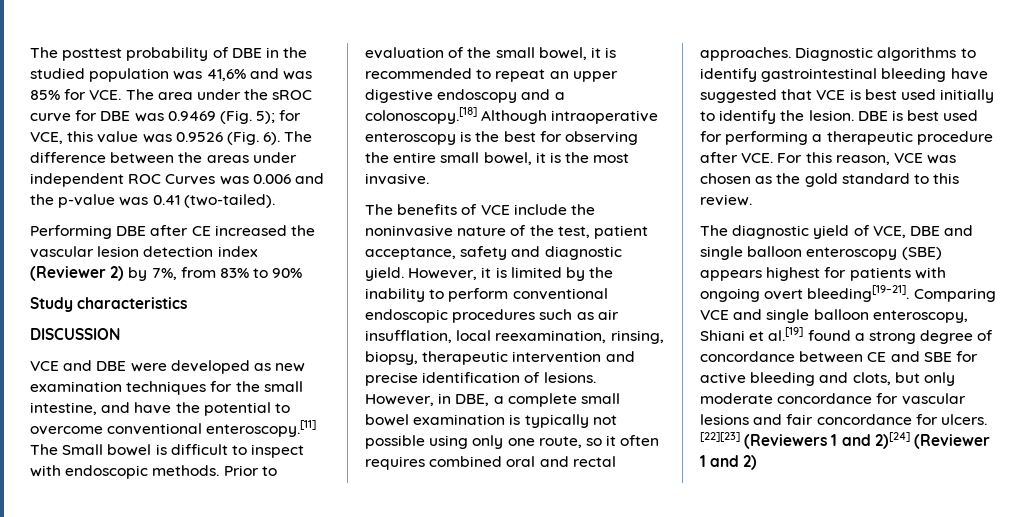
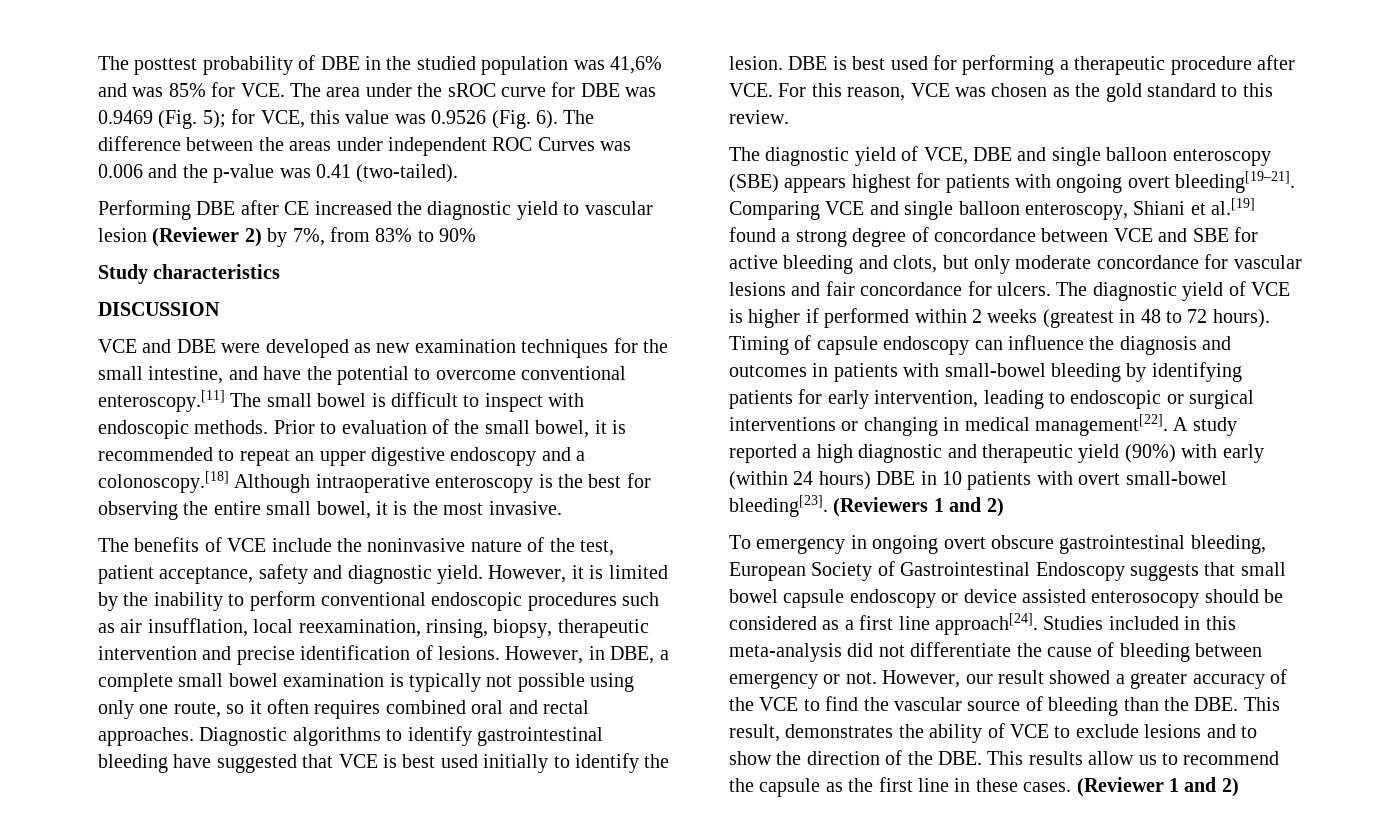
- Performing DBE after CE increased the vascular lesion detection index (Reviewer 2) by 7%, from 83% to 90%
+ Performing DBE after CE increased the diagnostic yield to vascular lesion (Reviewer 2) by 7%, from 83% to 90%
- VCE and DBE were developed as new examination techniques for the small intestine, and have the potential to overcome conventional enteroscopy.[11] The Small bowel is difficult to inspect with endoscopic methods.
+ VCE and DBE were developed as new examination techniques for the small intestine, and have the potential to overcome conventional enteroscopy.[11] The small bowel is difficult to inspect with endoscopic methods.
- Comparing VCE and single balloon enteroscopy, Shiani et al.[19] found a strong degree of concordance between CE and SBE for active bleeding and clots, but only moderate concordance for vascular lesions and fair concordance for ulcers.
+ Comparing VCE and single balloon enteroscopy, Shiani et al.[19] found a strong degree of concordance between VCE and SBE for active bleeding and clots, but only moderate concordance for vascular lesions and fair concordance for ulcers.
- [22][23] (Reviewers 1 and 2)[24] (Reviewer 1 and 2)
+ The diagnostic yield of VCE is higher if performed within 2 weeks (greatest in 48 to 72 hours). Timing of capsule endoscopy can influence the diagnosis and outcomes in patients with small-bowel bleeding by identifying patients for early intervention, leading to endoscopic or surgical interventions or changing in medical management[22]. A study reported a high diagnostic and therapeutic yield (90%) with early (within 24 hours) DBE in 10 patients with overt small-bowel bleeding[23]. (Reviewers 1 and 2)
+ To emergency in ongoing overt obscure gastrointestinal bleeding, European Society of Gastrointestinal Endoscopy suggests that small bowel capsule endoscopy or device assisted enterosocopy should be considered as a first line approach[24]. Studies included in this meta-analysis did not differentiate the cause of bleeding between emergency or not. However, our result showed a greater accuracy of the VCE to find the vascular source of bleeding than the DBE. This result, demonstrates the ability of VCE to exclude lesions and to show the direction of the DBE. This results allow us to recommend the capsule as the first line in these cases. (Reviewer 1 and 2)

